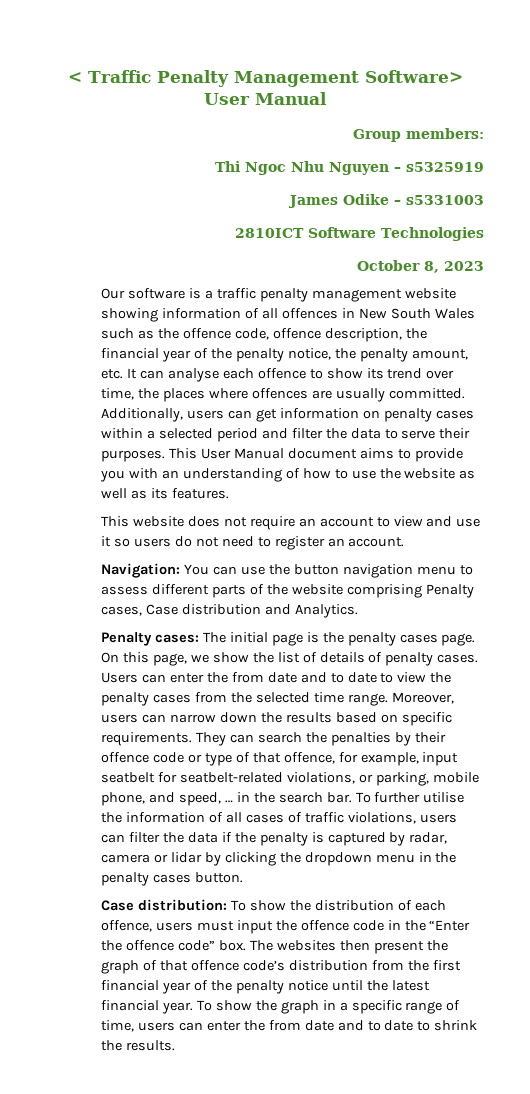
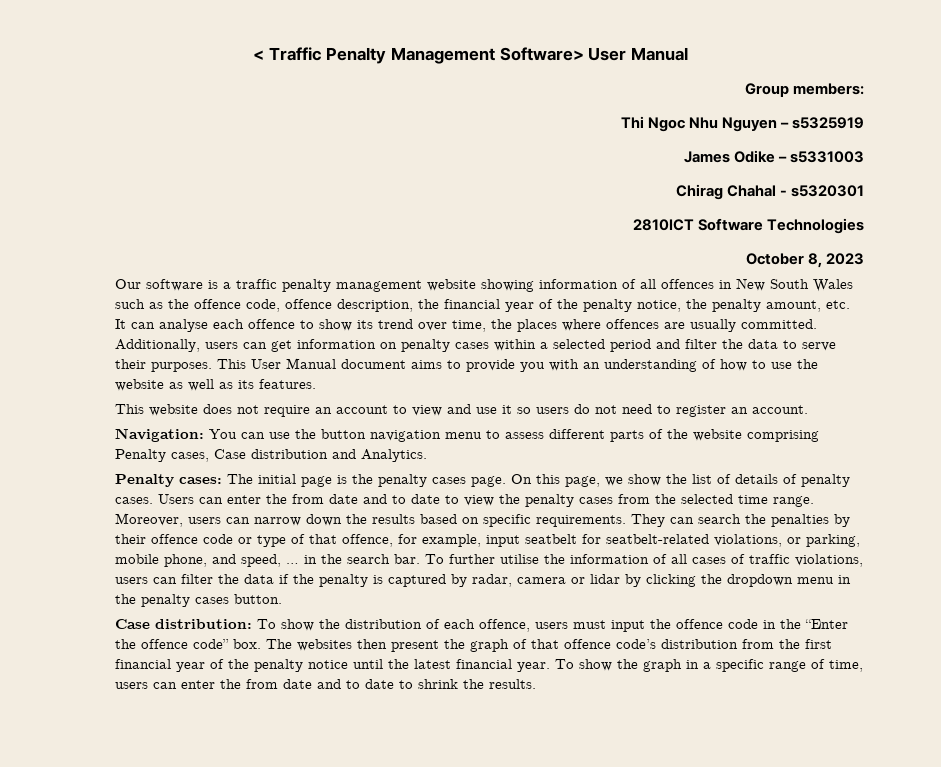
+ Chirag Chahal - s5320301

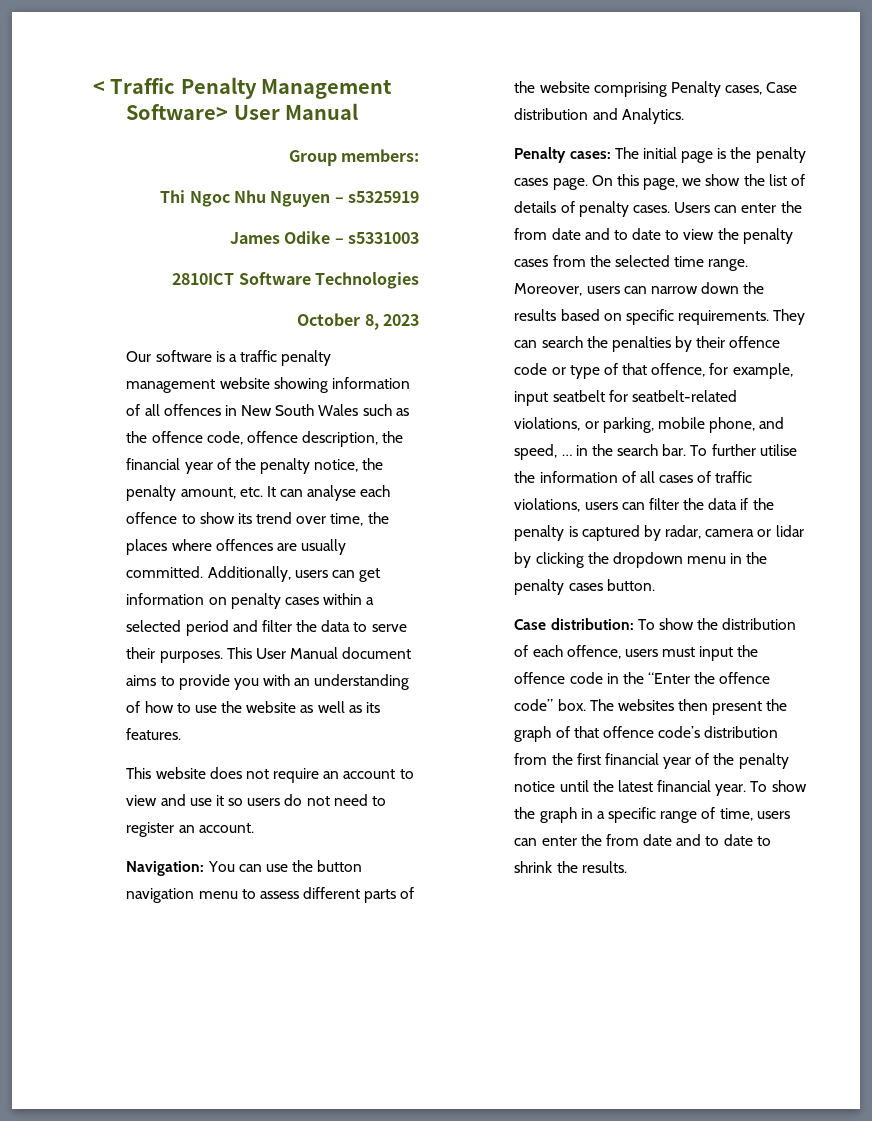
- Chirag Chahal - s5320301

